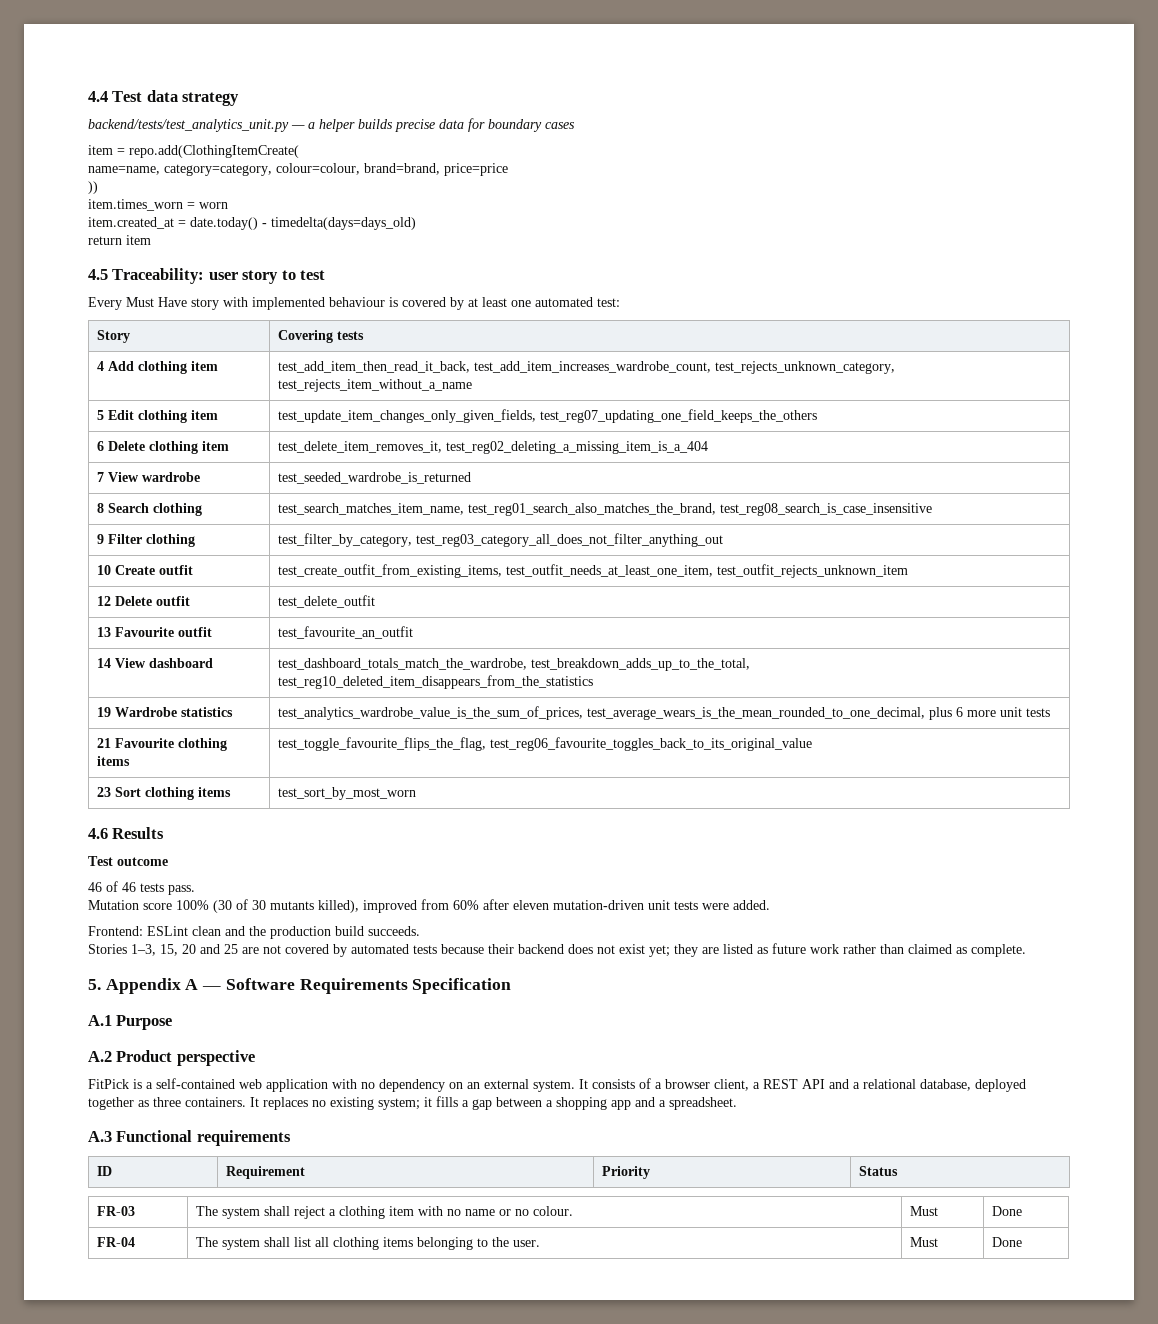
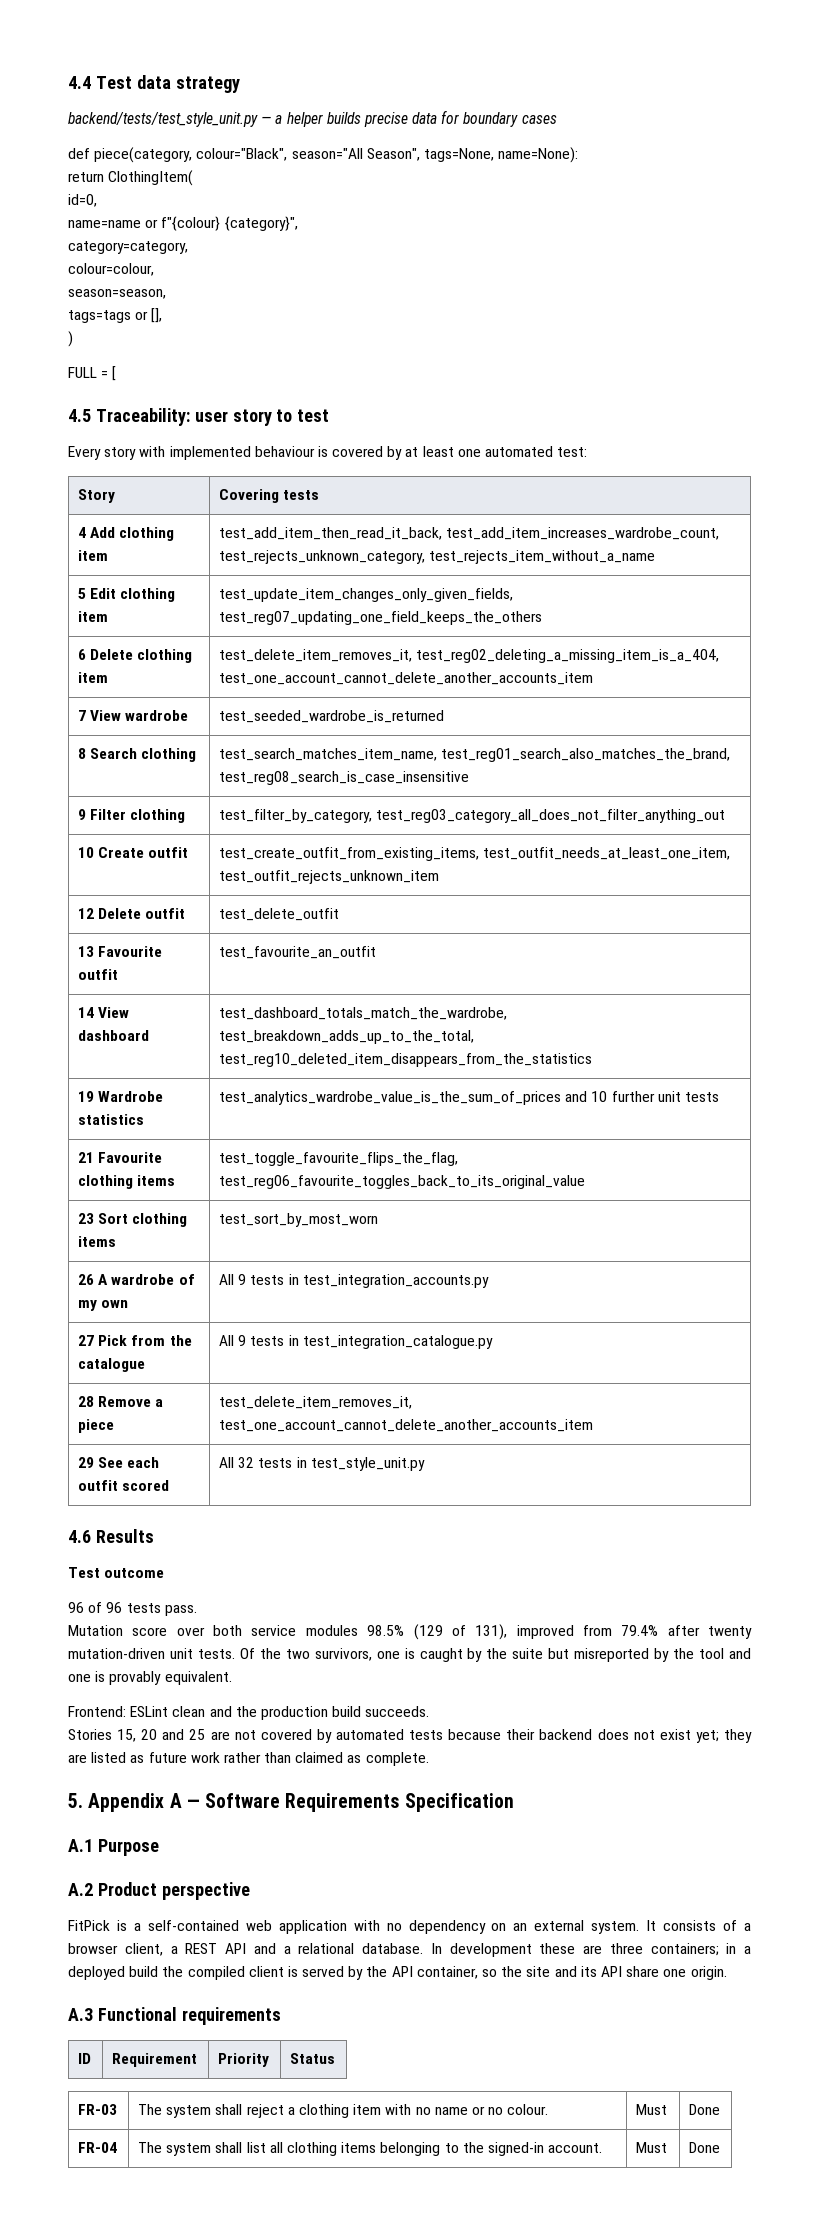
- backend/tests/test_analytics_unit.py — a helper builds precise data for boundary cases
+ backend/tests/test_style_unit.py — a helper builds precise data for boundary cases
- item = repo.add(ClothingItemCreate(
- name=name, category=category, colour=colour, brand=brand, price=price
- ))
- item.times_worn = worn
- item.created_at = date.today() - timedelta(days=days_old)
- return item
+ def piece(category, colour="Black", season="All Season", tags=None, name=None):
+ return ClothingItem(
+ id=0,
+ name=name or f"{colour} {category}",
+ category=category,
+ colour=colour,
+ season=season,
+ tags=tags or [],
+ )
+ FULL = [
- Every Must Have story with implemented behaviour is covered by at least one automated test:
+ Every story with implemented behaviour is covered by at least one automated test:
- 6 Delete clothing item | test_delete_item_removes_it, test_reg02_deleting_a_missing_item_is_a_404
+ 6 Delete clothing item | test_delete_item_removes_it, test_reg02_deleting_a_missing_item_is_a_404, test_one_account_cannot_delete_another_accounts_item
- 19 Wardrobe statistics | test_analytics_wardrobe_value_is_the_sum_of_prices, test_average_wears_is_the_mean_rounded_to_one_decimal, plus 6 more unit tests
+ 19 Wardrobe statistics | test_analytics_wardrobe_value_is_the_sum_of_prices and 10 further unit tests
+ 26 A wardrobe of my own | All 9 tests in test_integration_accounts.py
+ 27 Pick from the catalogue | All 9 tests in test_integration_catalogue.py
+ 28 Remove a piece | test_delete_item_removes_it, test_one_account_cannot_delete_another_accounts_item
+ 29 See each outfit scored | All 32 tests in test_style_unit.py
- 46 of 46 tests pass.
+ 96 of 96 tests pass.
- Mutation score 100% (30 of 30 mutants killed), improved from 60% after eleven mutation-driven unit tests were added.
+ Mutation score over both service modules 98.5% (129 of 131), improved from 79.4% after twenty mutation-driven unit tests. Of the two survivors, one is caught by the suite but misreported by the tool and one is provably equivalent.
- Stories 1–3, 15, 20 and 25 are not covered by automated tests because their backend does not exist yet; they are listed as future work rather than claimed as complete.
+ Stories 15, 20 and 25 are not covered by automated tests because their backend does not exist yet; they are listed as future work rather than claimed as complete.
- It consists of a browser client, a REST API and a relational database, deployed together as three containers. It replaces no existing system; it fills a gap between a shopping app and a spreadsheet.
+ It consists of a browser client, a REST API and a relational database. In development these are three containers; in a deployed build the compiled client is served by the API container, so the site and its API share one origin.
- FR-04 | The system shall list all clothing items belonging to the user. | Must | Done
+ FR-04 | The system shall list all clothing items belonging to the signed-in account. | Must | Done

